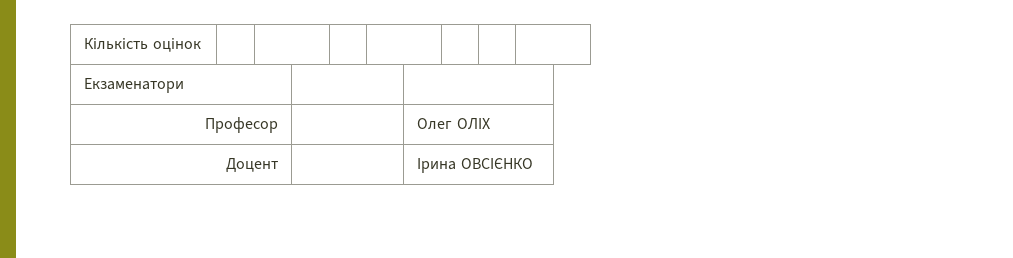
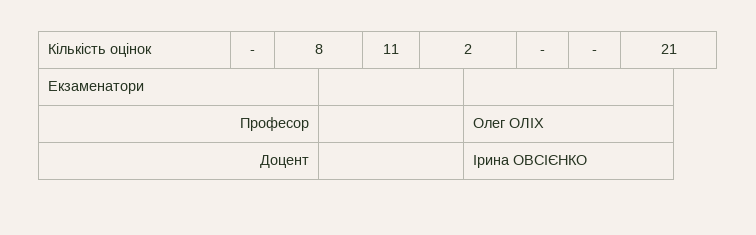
- Кількість оцінок | | | | | | |
+ Кількість оцінок | - | 8 | 11 | 2 | - | - | 21

